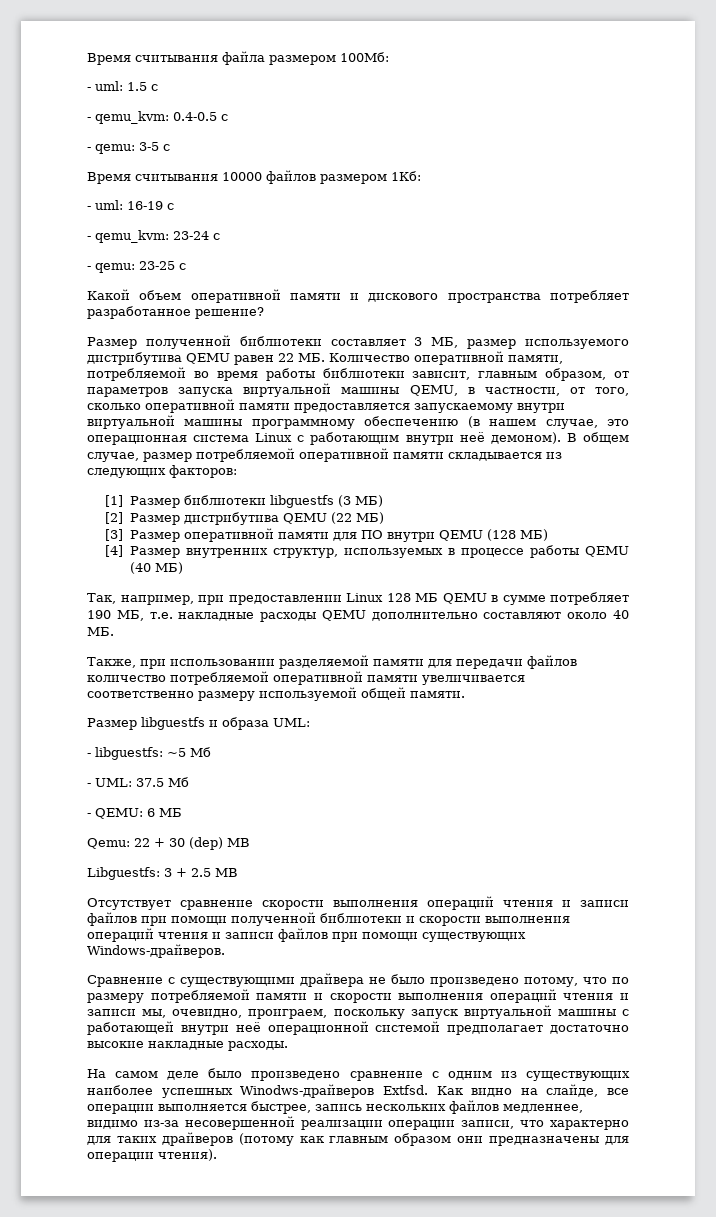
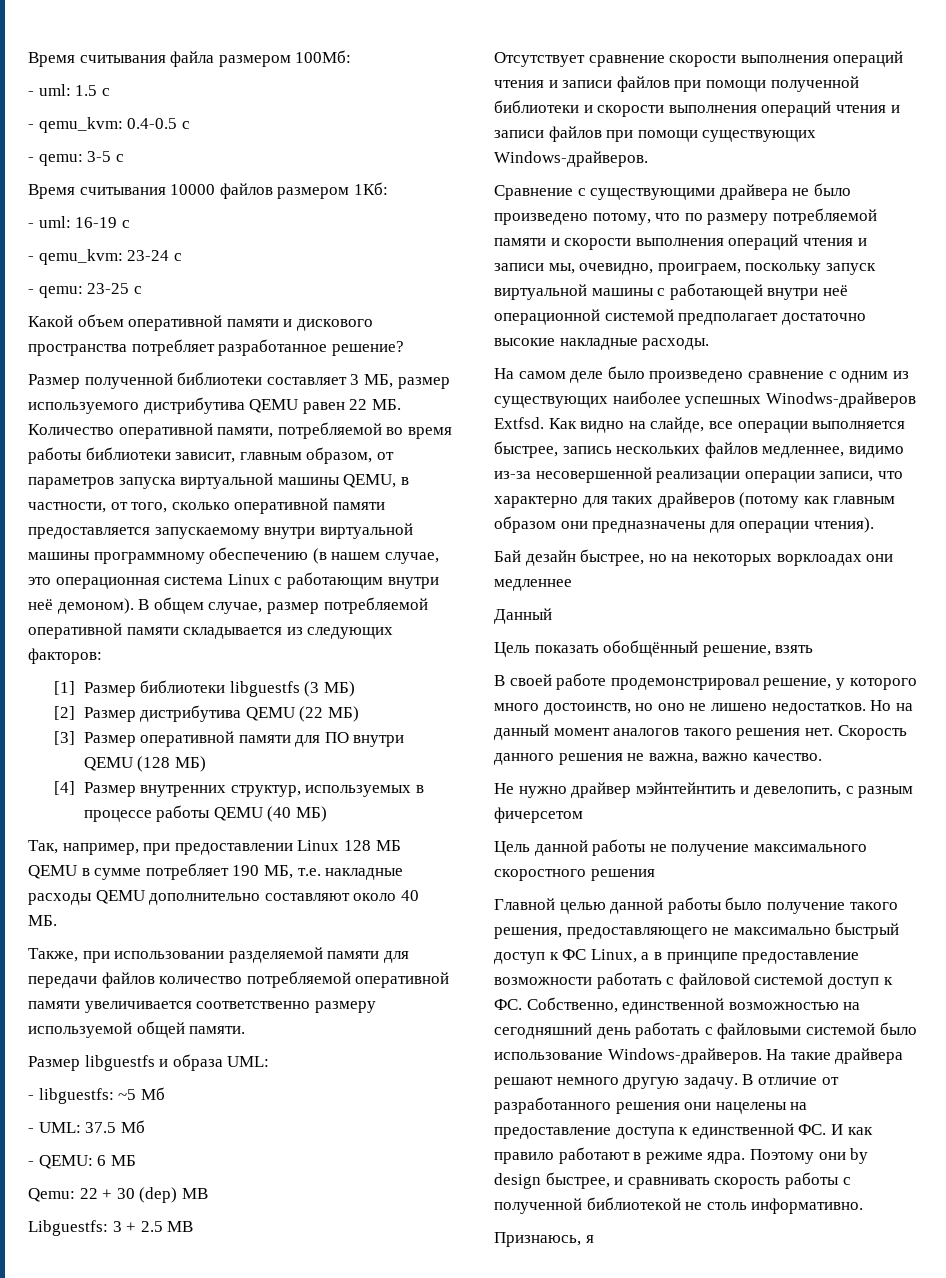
+ Бай дезайн быстрее, но на некоторых ворклоадах они медленнее
+ Данный
+ Цель показать обобщённый решение, взять
+ В своей работе продемонстрировал решение, у которого много достоинств, но оно не лишено недостатков. Но на данный момент аналогов такого решения нет. Скорость данного решения не важна, важно качество.
+ Не нужно драйвер мэйнтейнтить и девелопить, с разным фичерсетом
+ Цель данной работы не получение максимального скоростного решения
+ Главной целью данной работы было получение такого решения, предоставляющего не максимально быстрый доступ к ФС Linux, а в принципе предоставление возможности работать с файловой системой доступ к ФС. Собственно, единственной возможностью на сегодняшний день работать с файловыми системой было использование Windows-драйверов. На такие драйвера решают немного другую задачу. В отличие от разработанного решения они нацелены на предоставление доступа к единственной ФС. И как правило работают в режиме ядра. Поэтому они by design быстрее, и сравнивать скорость работы с полученной библиотекой не столь информативно.
+ Признаюсь, я

